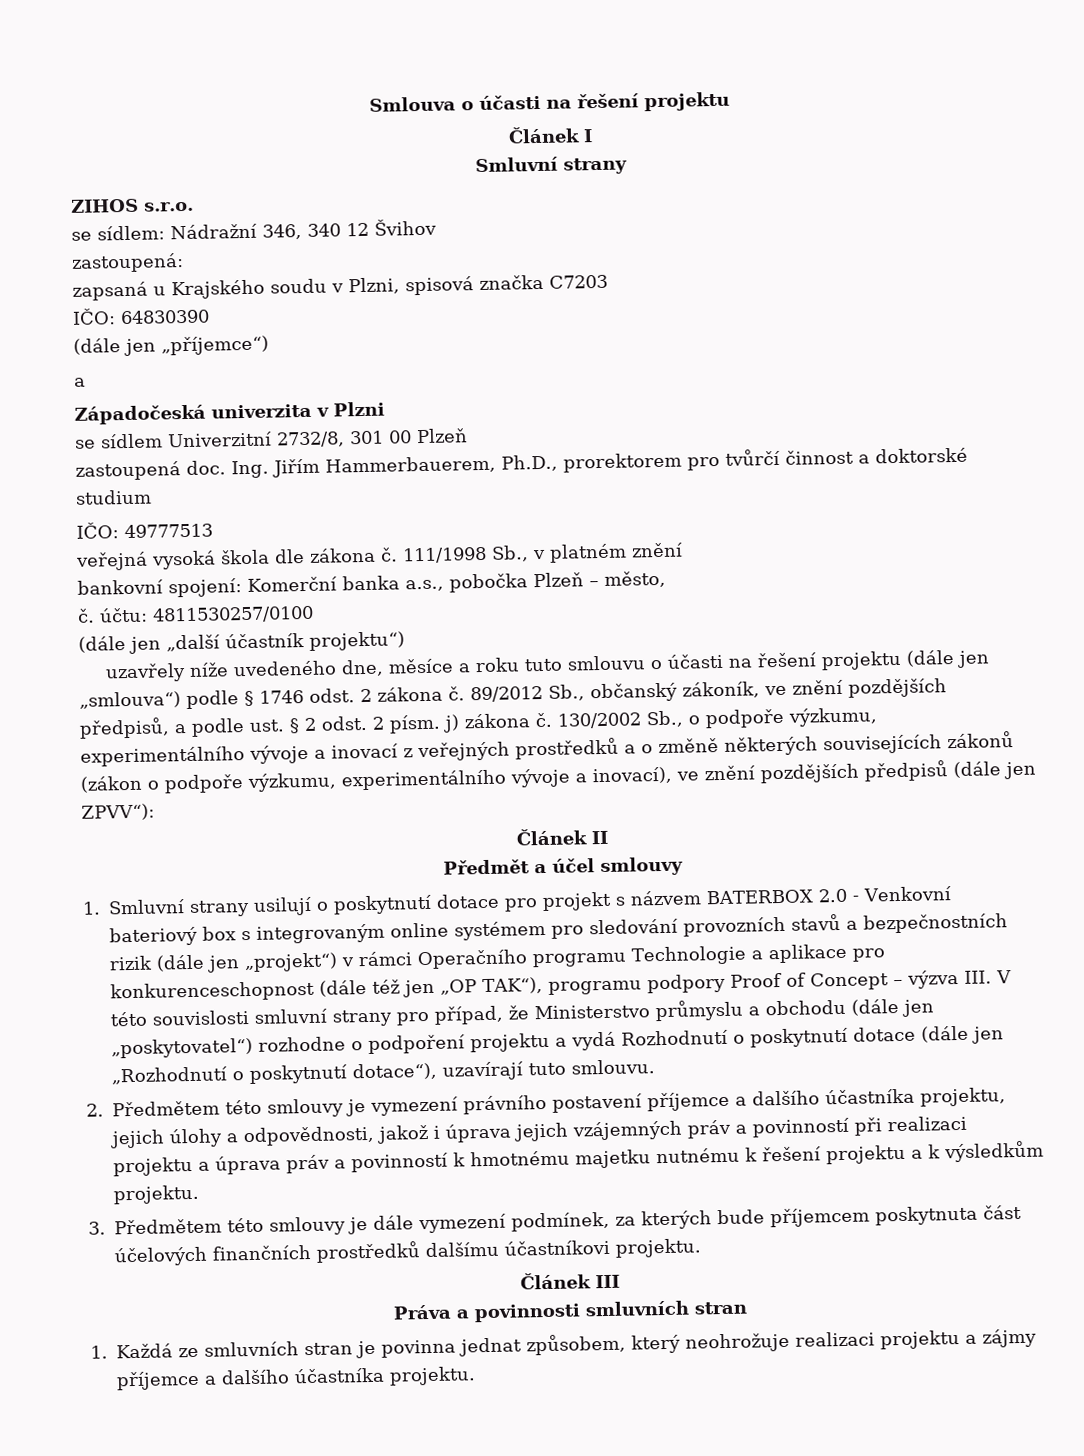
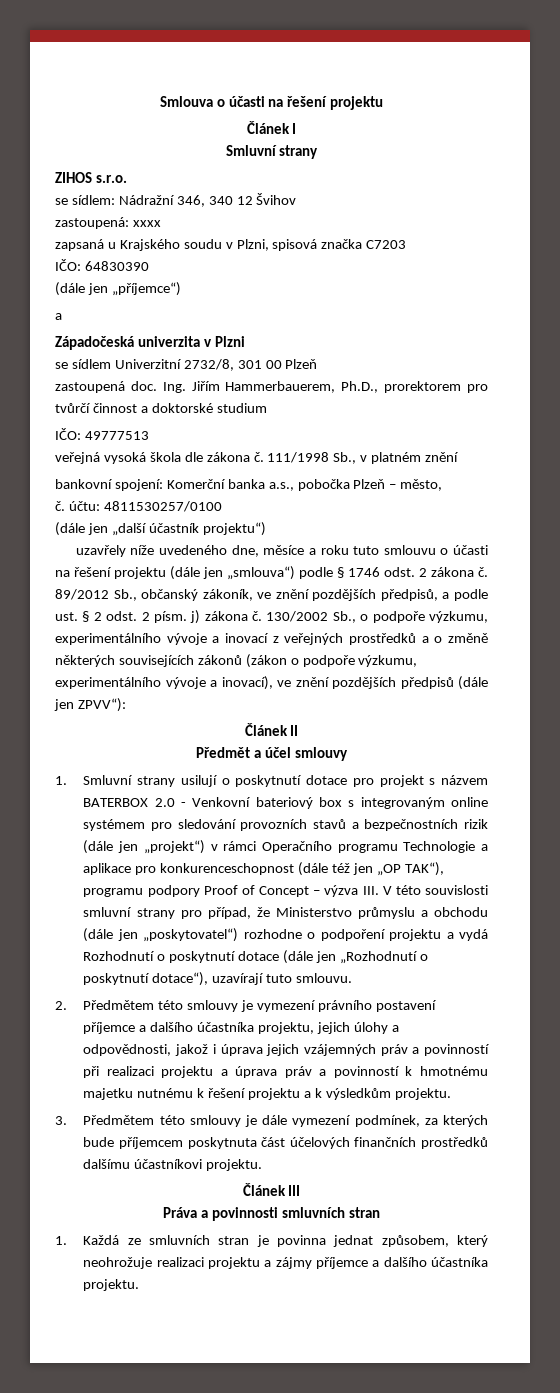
- zastoupená:
+ zastoupená: xxxx

